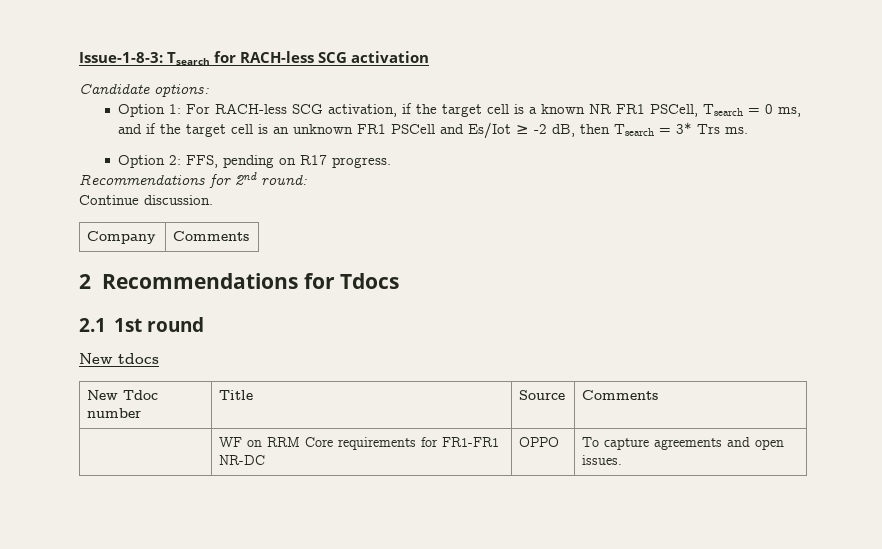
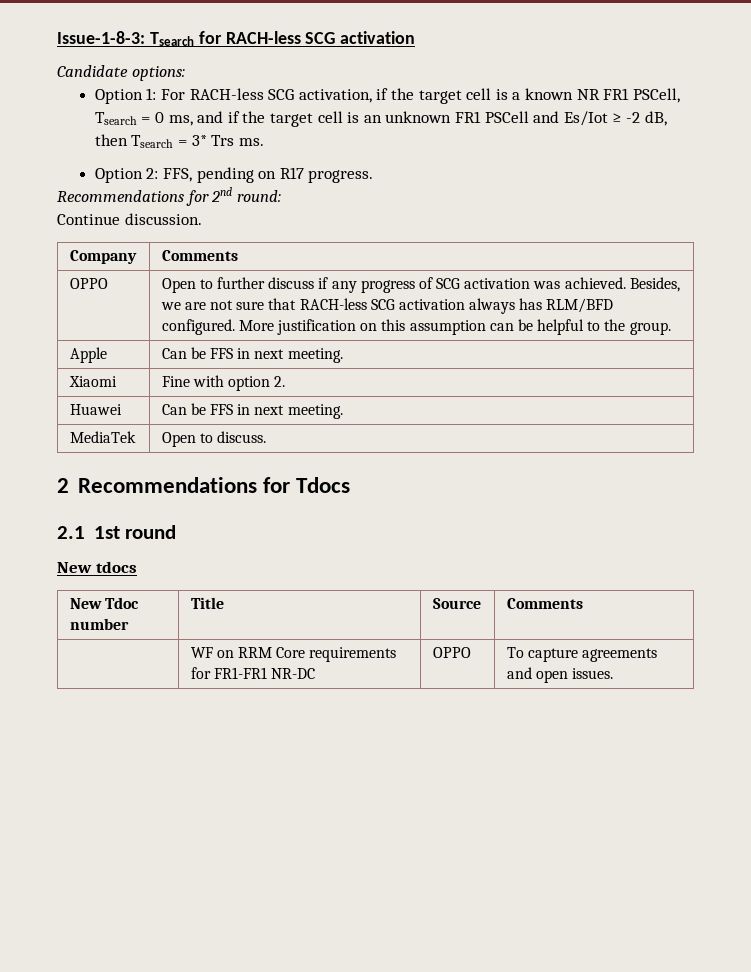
+ OPPO | Open to further discuss if any progress of SCG activation was achieved. Besides, we are not sure that RACH-less SCG activation always has RLM/BFD configured. More justification on this assumption can be helpful to the group.
+ Apple | Can be FFS in next meeting.
+ Xiaomi | Fine with option 2.
+ Huawei | Can be FFS in next meeting.
+ MediaTek | Open to discuss.

